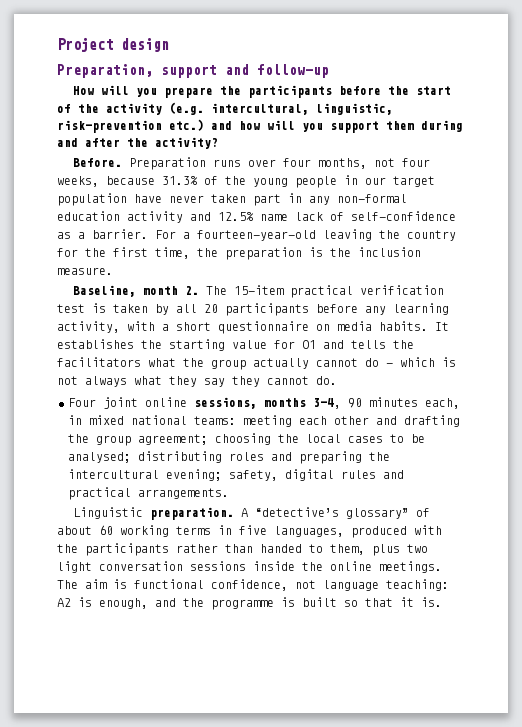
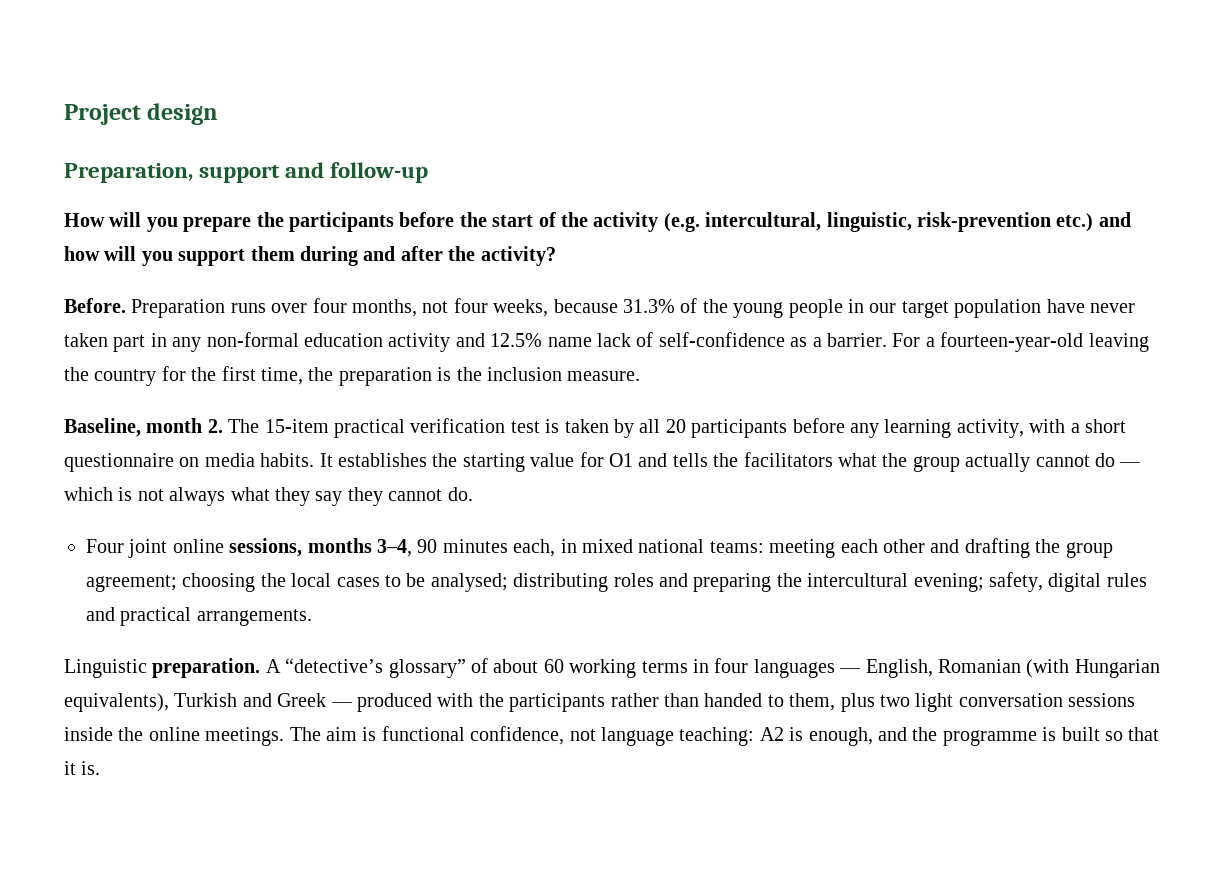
- A “detective’s glossary” of about 60 working terms in five languages, produced with the participants rather than handed to them, plus two light conversation sessions inside the online meetings.
+ A “detective’s glossary” of about 60 working terms in four languages — English, Romanian (with Hungarian equivalents), Turkish and Greek — produced with the participants rather than handed to them, plus two light conversation sessions inside the online meetings.

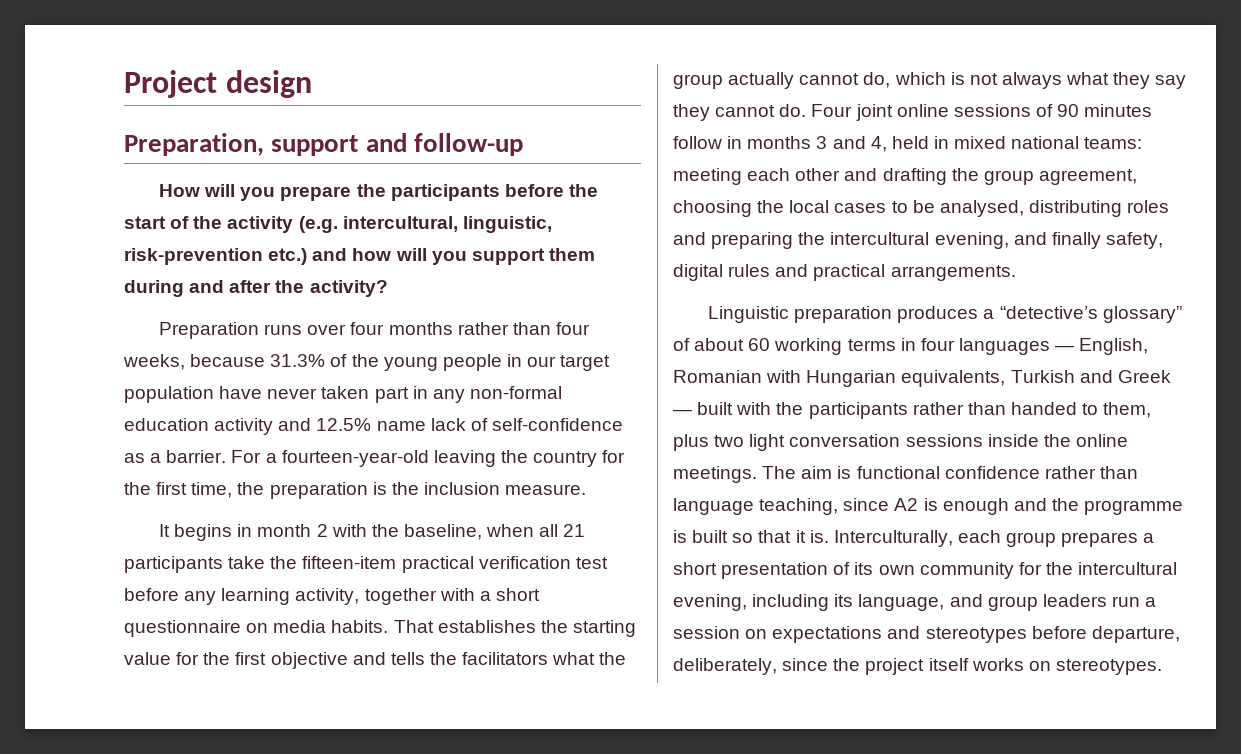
- Before. Preparation runs over four months, not four weeks, because 31.3% of the young people in our target population have never taken part in any non-formal education activity and 12.5% name lack of self-confidence as a barrier.
+ Preparation runs over four months rather than four weeks, because 31.3% of the young people in our target population have never taken part in any non-formal education activity and 12.5% name lack of self-confidence as a barrier.
- Baseline, month 2. The 15-item practical verification test is taken by all 20 participants before any learning activity, with a short questionnaire on media habits.
+ It begins in month 2 with the baseline, when all 21 participants take the fifteen-item practical verification test before any learning activity, together with a short questionnaire on media habits.
- It establishes the starting value for O1 and tells the facilitators what the group actually cannot do — which is not always what they say they cannot do.
- Four joint online sessions, months 3–4, 90 minutes each, in mixed national teams: meeting each other and drafting the group agreement; choosing the local cases to be analysed; distributing roles and preparing the intercultural evening; safety, digital rules and practical arrangements.
+ That establishes the starting value for the first objective and tells the facilitators what the group actually cannot do, which is not always what they say they cannot do. Four joint online sessions of 90 minutes follow in months 3 and 4, held in mixed national teams: meeting each other and drafting the group agreement, choosing the local cases to be analysed, distributing roles and preparing the intercultural evening, and finally safety, digital rules and practical arrangements.
- Linguistic preparation. A “detective’s glossary” of about 60 working terms in four languages — English, Romanian (with Hungarian equivalents), Turkish and Greek — produced with the participants rather than handed to them, plus two light conversation sessions inside the online meetings.
+ Linguistic preparation produces a “detective’s glossary” of about 60 working terms in four languages — English, Romanian with Hungarian equivalents, Turkish and Greek — built with the participants rather than handed to them, plus two light conversation sessions inside the online meetings.
- The aim is functional confidence, not language teaching: A2 is enough, and the programme is built so that it is.
+ The aim is functional confidence rather than language teaching, since A2 is enough and the programme is built so that it is.
+ Interculturally, each group prepares a short presentation of its own community for the intercultural evening, including its language, and group leaders run a session on expectations and stereotypes before departure, deliberately, since the project itself works on stereotypes.

